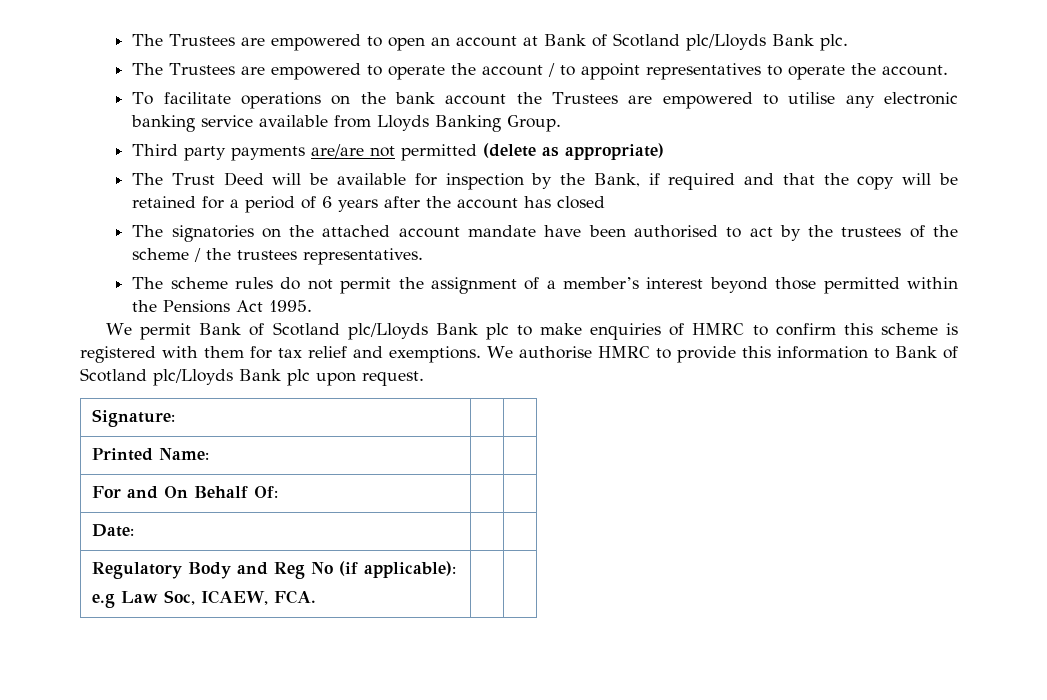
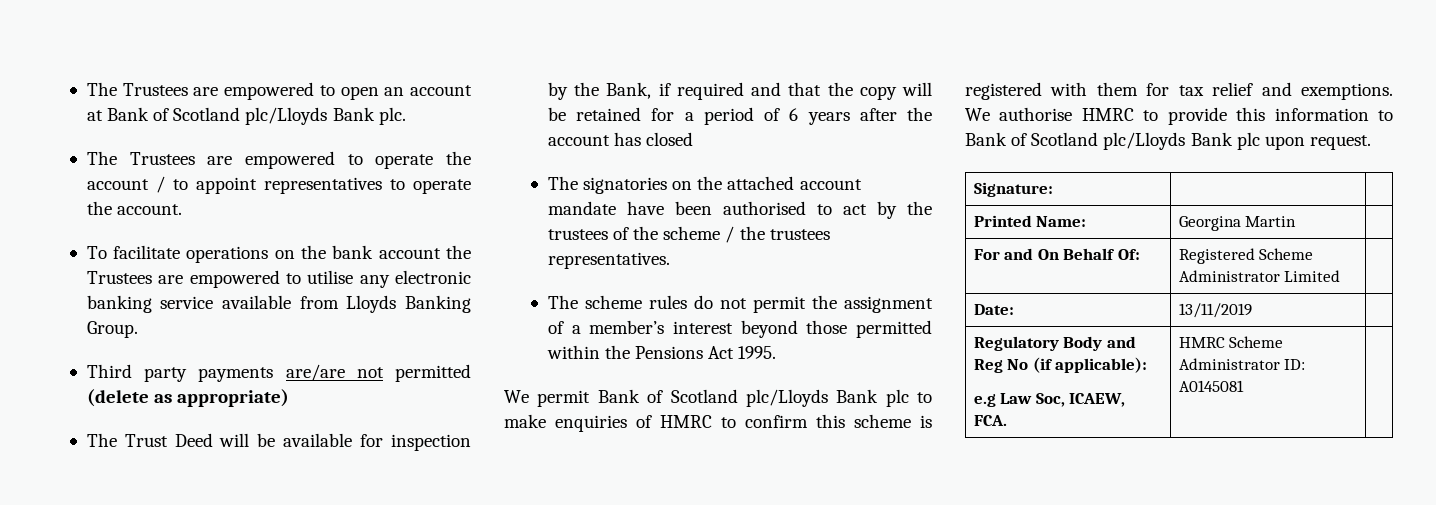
- Printed Name: | |
+ Printed Name: | Georgina Martin |
- For and On Behalf Of: | |
+ For and On Behalf Of: | Registered Scheme Administrator Limited |
- Date: | |
+ Date: | 13/11/2019 |
  Regulatory Body and Reg No (if applicable):
- e.g Law Soc, ICAEW, FCA. | |
+ e.g Law Soc, ICAEW, FCA. | HMRC Scheme Administrator ID: A0145081 |

